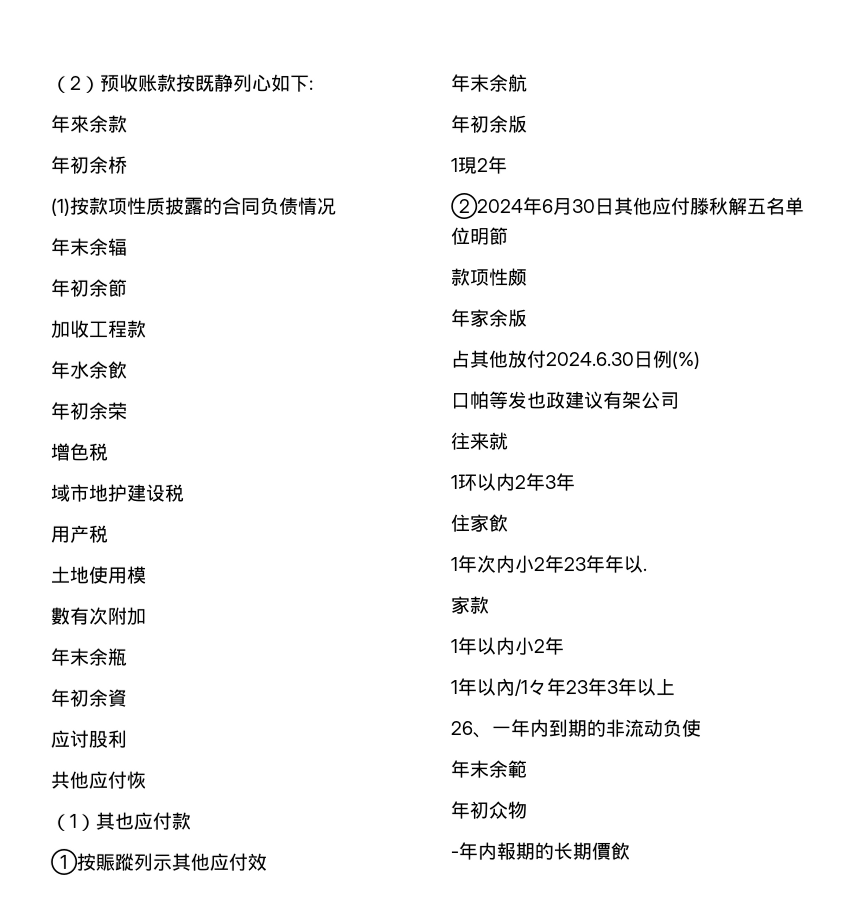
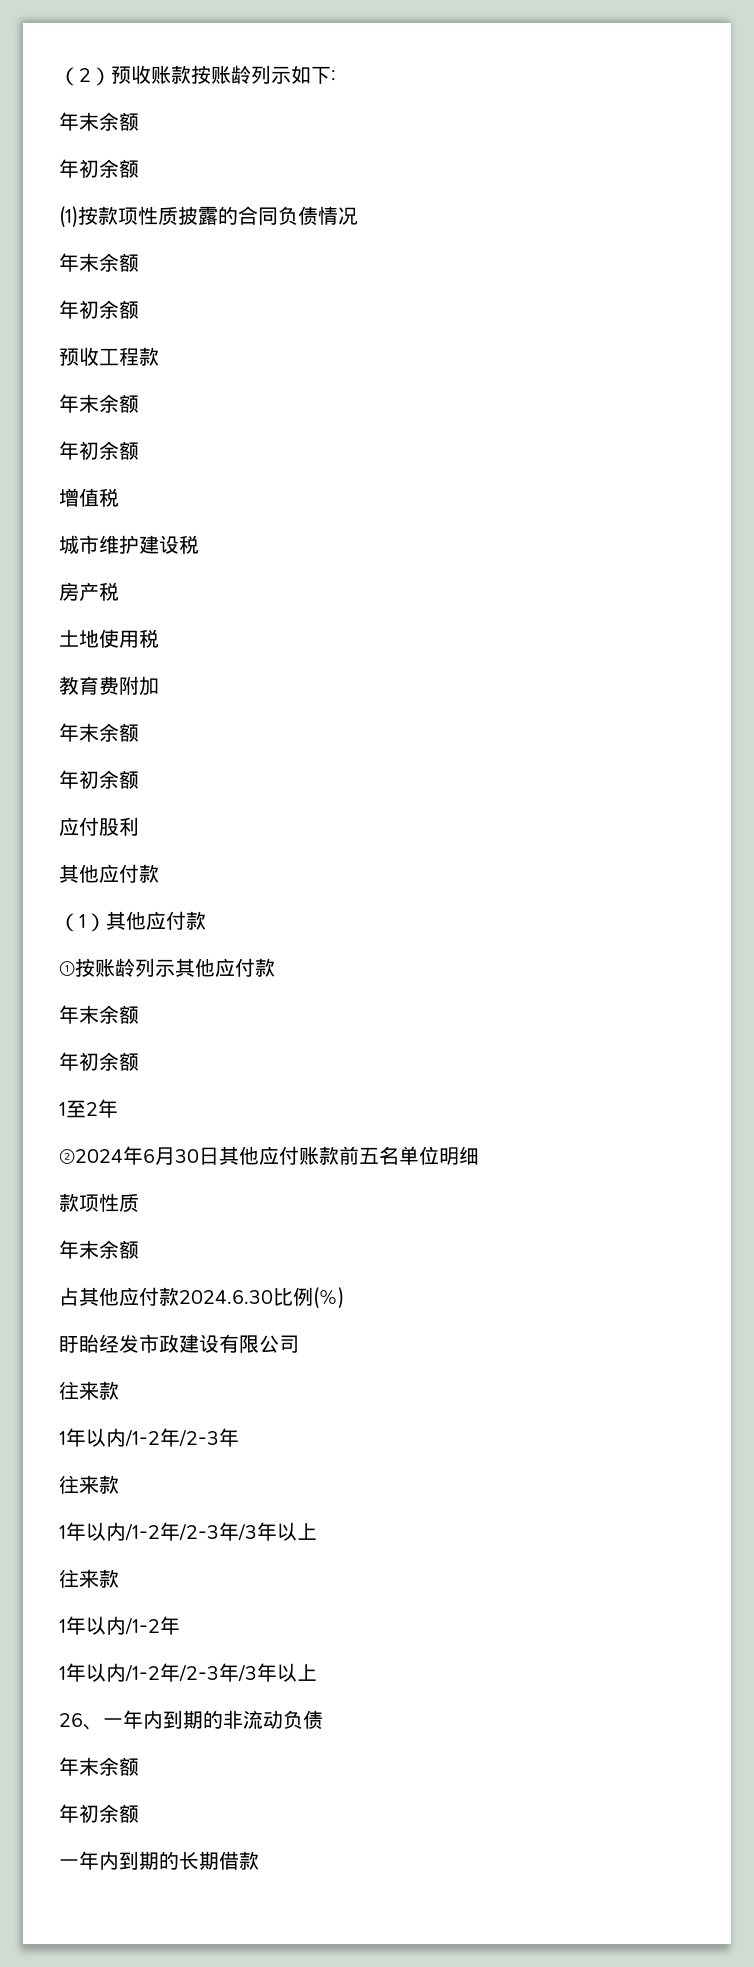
- （2）预收账款按既静列心如下:
- 年來余款
- 年初余桥
+ （2）预收账款按账龄列示如下:
+ 年末余额
+ 年初余额
  (1)按款项性质披露的合同负债情况
- 年末余辐
- 年初余節
- 加收工程款
- 年水余飲
- 年初余荣
+ 年末余额
+ 年初余额
+ 预收工程款
+ 年末余额
+ 年初余额
- 增色税
- 域市地护建设税
+ 增值税
+ 城市维护建设税
- 用产税
+ 房产税
- 土地使用模
- 數有次附加
- 年末余瓶
- 年初余資
- 应讨股利
- 共他应付恢
+ 土地使用税
+ 教育费附加
+ 年末余额
+ 年初余额
+ 应付股利
+ 其他应付款
- （1）其也应付款
+ （1）其他应付款
- ①按賑蹤列示其他应付效
- 年末余航
- 年初余版
- 1現2年
+ ①按账龄列示其他应付款
+ 年末余额
+ 年初余额
+ 1至2年
- ②2024年6月30日其他应付滕秋解五名单位明節
- 款项性颇
- 年家余版
+ ②2024年6月30日其他应付账款前五名单位明细
+ 款项性质
+ 年末余额
- 占其他放付2024.6.30日例(%)
+ 占其他应付款2024.6.30比例(%)
- 口帕等发也政建议有架公司
- 往来就
- 1环以内2年3年
- 住家飲
- 1年次内小2年23年年以.
- 家款
- 1年以内小2年
- 1年以內/1々年23年3年以上
+ 盱眙经发市政建设有限公司
+ 往来款
+ 1年以内/1-2年/2-3年
+ 往来款
+ 1年以内/1-2年/2-3年/3年以上
+ 往来款
+ 1年以内/1-2年
+ 1年以内/1-2年/2-3年/3年以上
- 26、一年内到期的非流动负使
- 年末余範
- 年初众物
- -年内報期的长期價飲
+ 26、一年内到期的非流动负债
+ 年末余额
+ 年初余额
+ 一年内到期的长期借款

